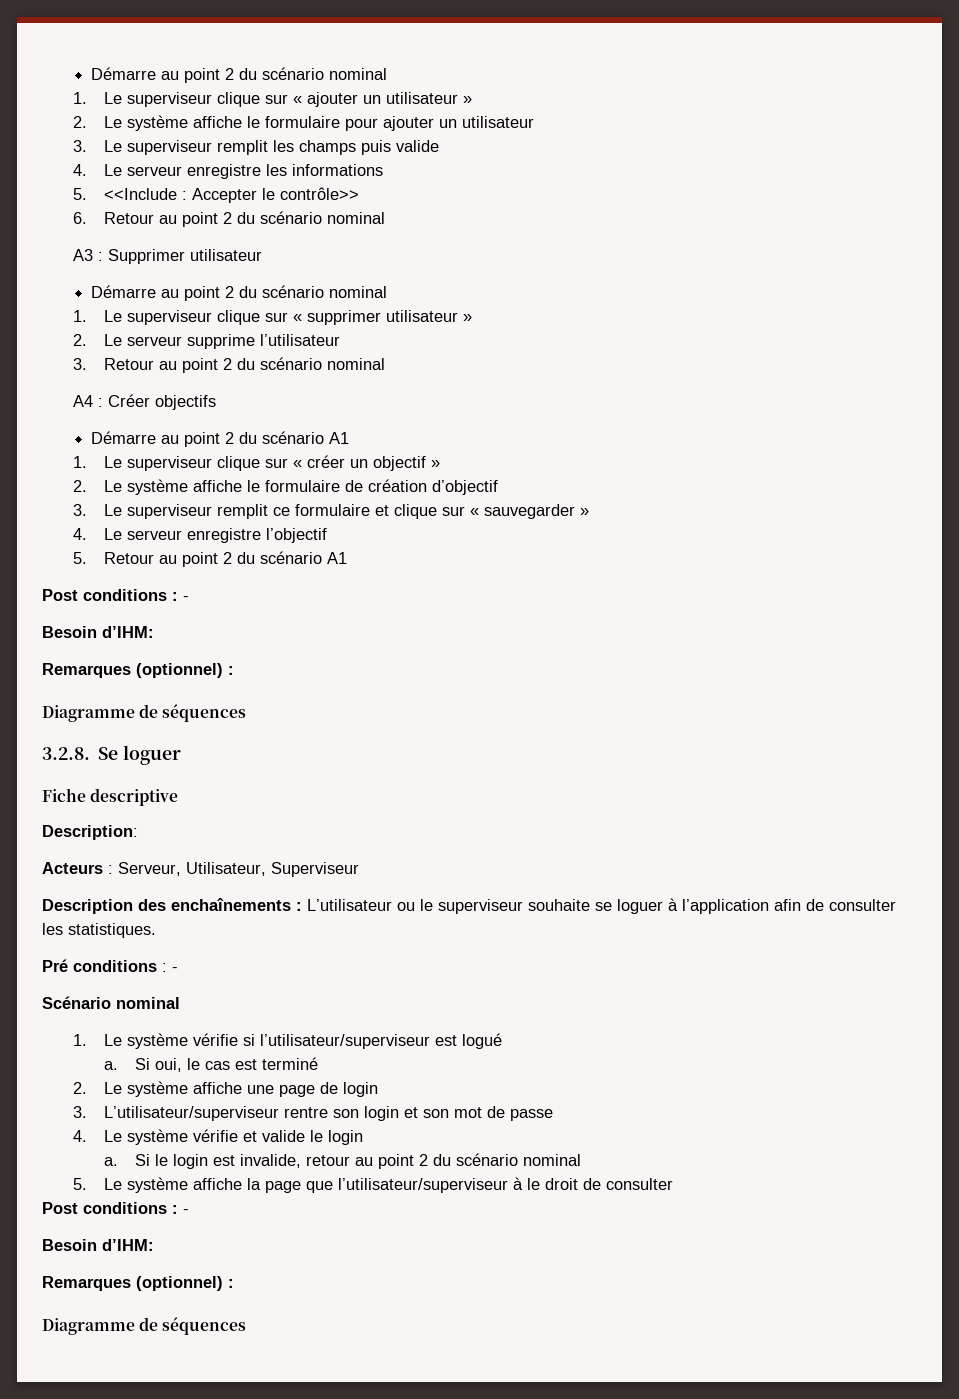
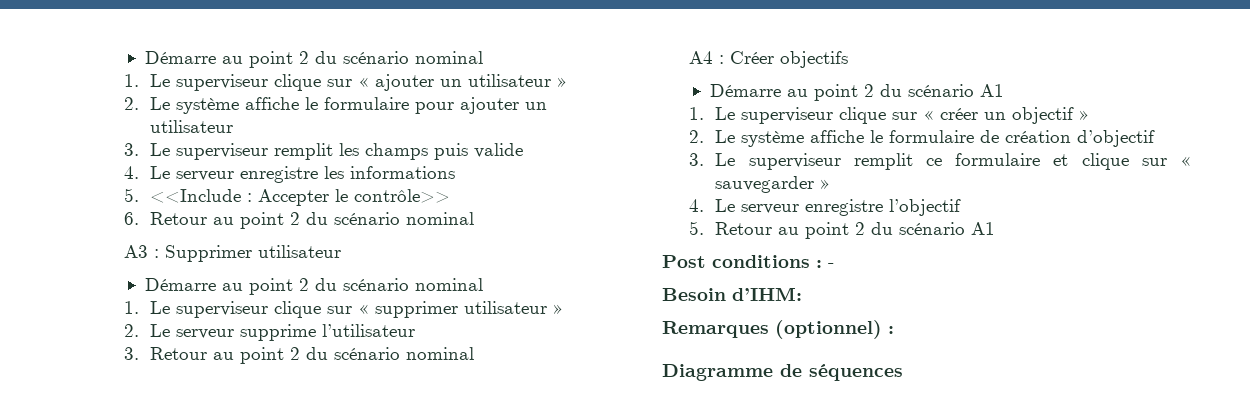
- 3.2.8. Se loguer
- Fiche descriptive
- Description:
- Acteurs : Serveur, Utilisateur, Superviseur
- Description des enchaînements : L’utilisateur ou le superviseur souhaite se loguer à l’application afin de consulter les statistiques.
- Pré conditions : -
- Scénario nominal
- 1. Le système vérifie si l’utilisateur/superviseur est logué
- a. Si oui, le cas est terminé
- 2. Le système affiche une page de login
- 3. L’utilisateur/superviseur rentre son login et son mot de passe
- 4. Le système vérifie et valide le login
- a. Si le login est invalide, retour au point 2 du scénario nominal
- 5. Le système affiche la page que l’utilisateur/superviseur à le droit de consulter
- Post conditions : -
- Besoin d’IHM:
- Remarques (optionnel) :
- Diagramme de séquences

